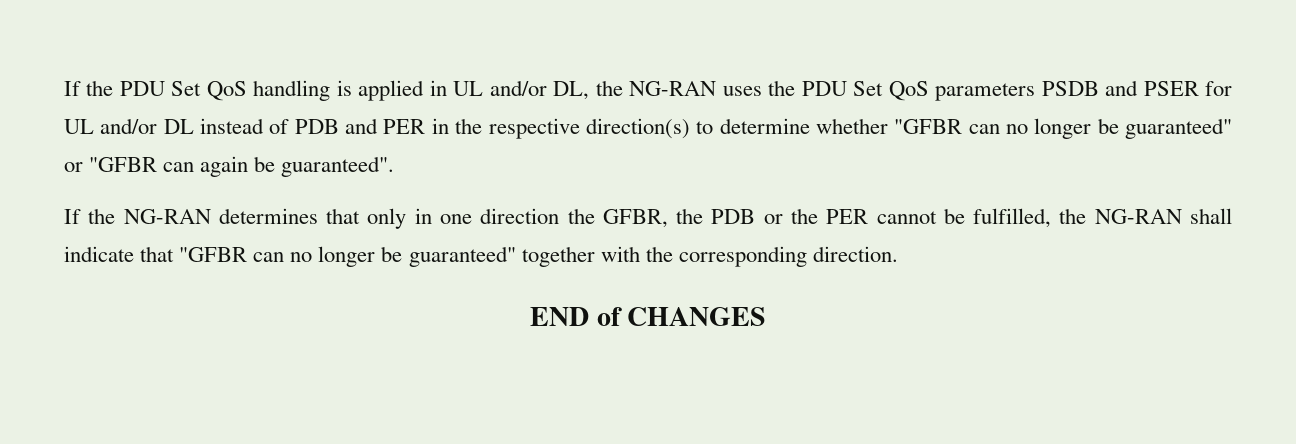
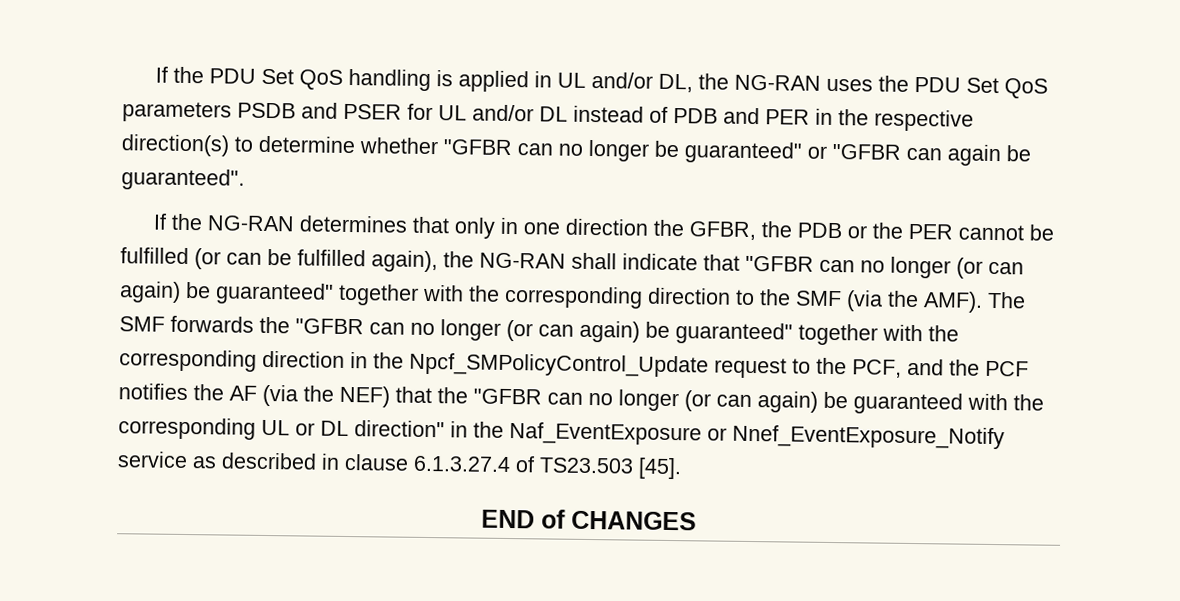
- If the NG-RAN determines that only in one direction the GFBR, the PDB or the PER cannot be fulfilled, the NG-RAN shall indicate that "GFBR can no longer be guaranteed" together with the corresponding direction.
+ If the NG-RAN determines that only in one direction the GFBR, the PDB or the PER cannot be fulfilled (or can be fulfilled again), the NG-RAN shall indicate that "GFBR can no longer (or can again) be guaranteed" together with the corresponding direction to the SMF (via the AMF). The SMF forwards the "GFBR can no longer (or can again) be guaranteed" together with the corresponding direction in the Npcf_SMPolicyControl_Update request to the PCF, and the PCF notifies the AF (via the NEF) that the "GFBR can no longer (or can again) be guaranteed with the corresponding UL or DL direction" in the Naf_EventExposure or Nnef_EventExposure_Notify service as described in clause 6.1.3.27.4 of TS23.503 [45].

